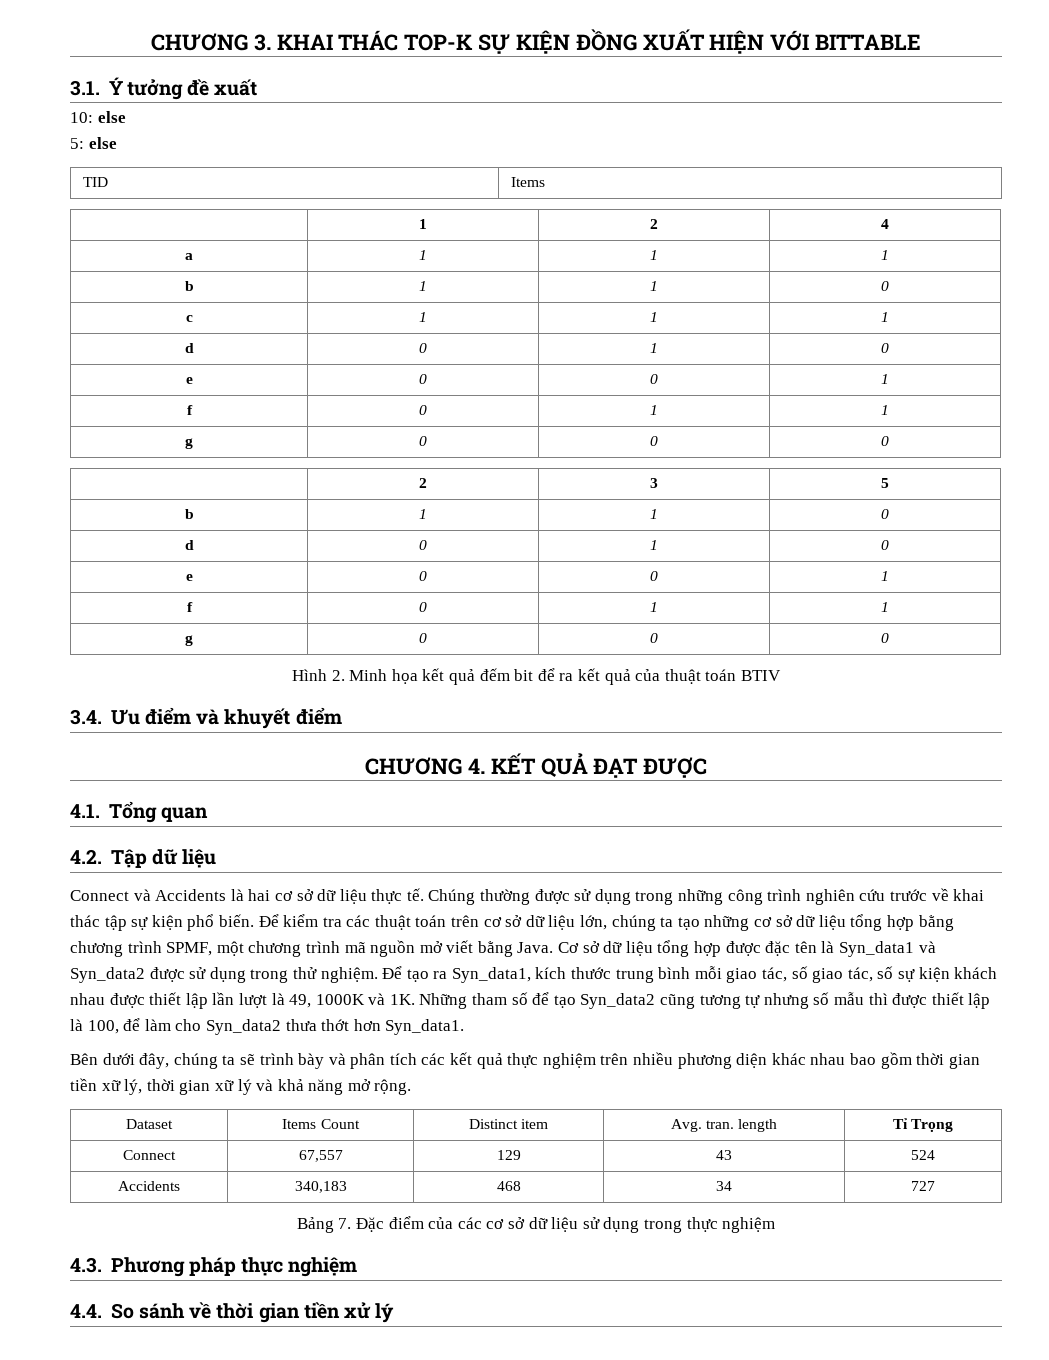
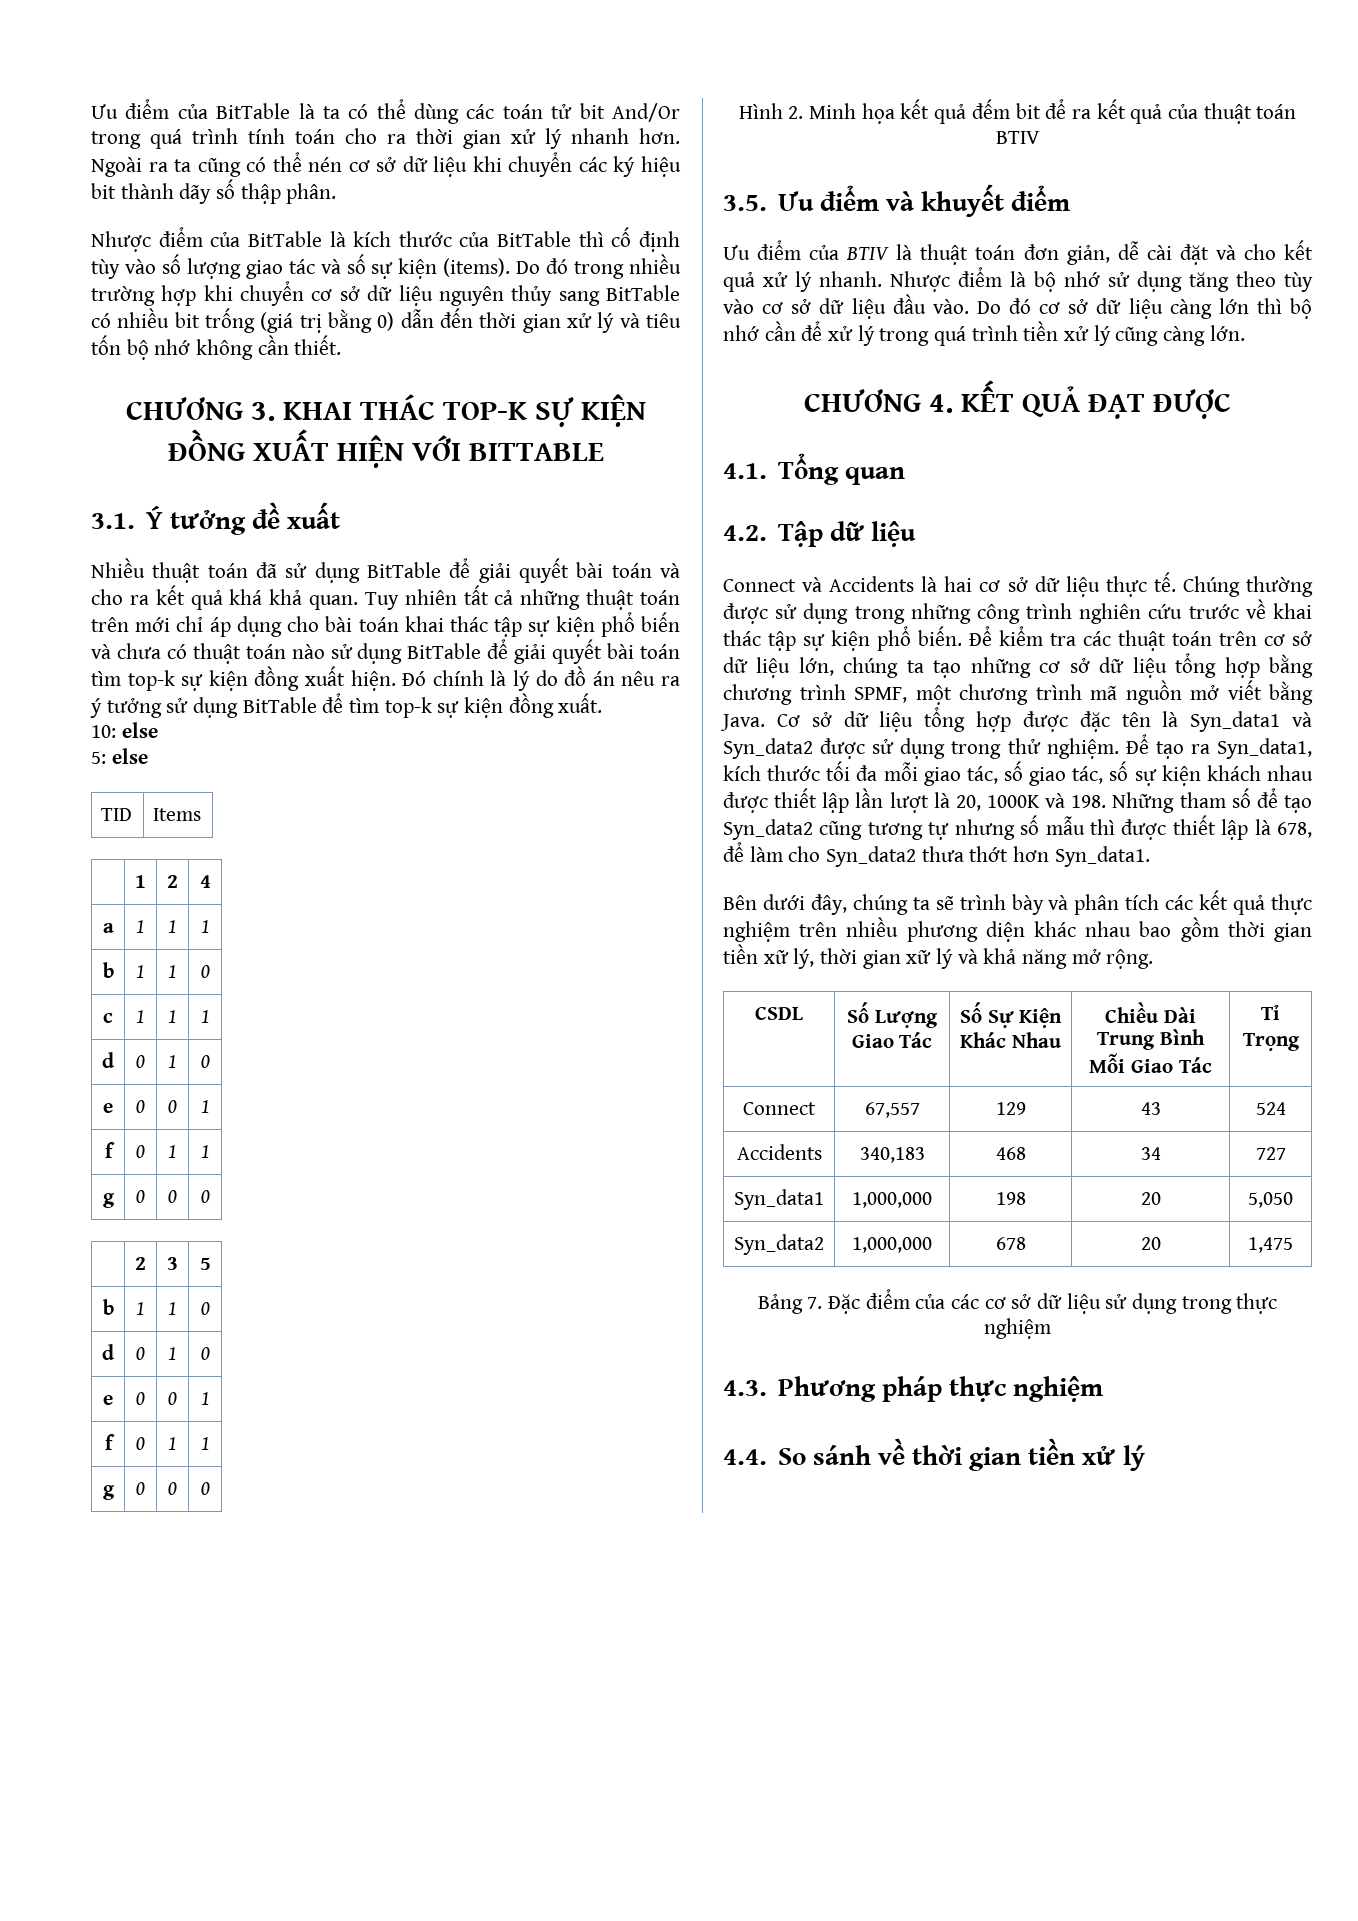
+ Ưu điểm của BitTable là ta có thể dùng các toán tử bit And/Or trong quá trình tính toán cho ra thời gian xử lý nhanh hơn. Ngoài ra ta cũng có thể nén cơ sở dữ liệu khi chuyển các ký hiệu bit thành dãy số thập phân.
+ Nhược điểm của BitTable là kích thước của BitTable thì cố định tùy vào số lượng giao tác và số sự kiện (items). Do đó trong nhiều trường hợp khi chuyển cơ sở dữ liệu nguyên thủy sang BitTable có nhiều bit trống (giá trị bằng 0) dẫn đến thời gian xử lý và tiêu tốn bộ nhớ không cần thiết.
+ Nhiều thuật toán đã sử dụng BitTable để giải quyết bài toán và cho ra kết quả khá khả quan. Tuy nhiên tất cả những thuật toán trên mới chỉ áp dụng cho bài toán khai thác tập sự kiện phổ biến và chưa có thuật toán nào sử dụng BitTable để giải quyết bài toán tìm top-k sự kiện đồng xuất hiện. Đó chính là lý do đồ án nêu ra ý tưởng sử dụng BitTable để tìm top-k sự kiện đồng xuất.
- 3.4. Ưu điểm và khuyết điểm
+ 3.5. Ưu điểm và khuyết điểm
+ Ưu điểm của BTIV là thuật toán đơn giản, dễ cài đặt và cho kết quả xử lý nhanh. Nhược điểm là bộ nhớ sử dụng tăng theo tùy vào cơ sở dữ liệu đầu vào. Do đó cơ sở dữ liệu càng lớn thì bộ nhớ cần để xử lý trong quá trình tiền xử lý cũng càng lớn.
- Để tạo ra Syn_data1, kích thước trung bình mỗi giao tác, số giao tác, số sự kiện khách nhau được thiết lập lần lượt là 49, 1000K và 1K. Những tham số để tạo Syn_data2 cũng tương tự nhưng số mẫu thì được thiết lập là 100, để làm cho Syn_data2 thưa thớt hơn Syn_data1.
+ Để tạo ra Syn_data1, kích thước tối đa mỗi giao tác, số giao tác, số sự kiện khách nhau được thiết lập lần lượt là 20, 1000K và 198. Những tham số để tạo Syn_data2 cũng tương tự nhưng số mẫu thì được thiết lập là 678, để làm cho Syn_data2 thưa thớt hơn Syn_data1.
- Dataset | Items Count | Distinct item | Avg. tran. length | Tỉ Trọng
+ CSDL | Số Lượng Giao Tác | Số Sự Kiện Khác Nhau | Chiều Dài Trung Bình Mỗi Giao Tác | Tỉ Trọng
+ Syn_data1 | 1,000,000 | 198 | 20 | 5,050
+ Syn_data2 | 1,000,000 | 678 | 20 | 1,475

